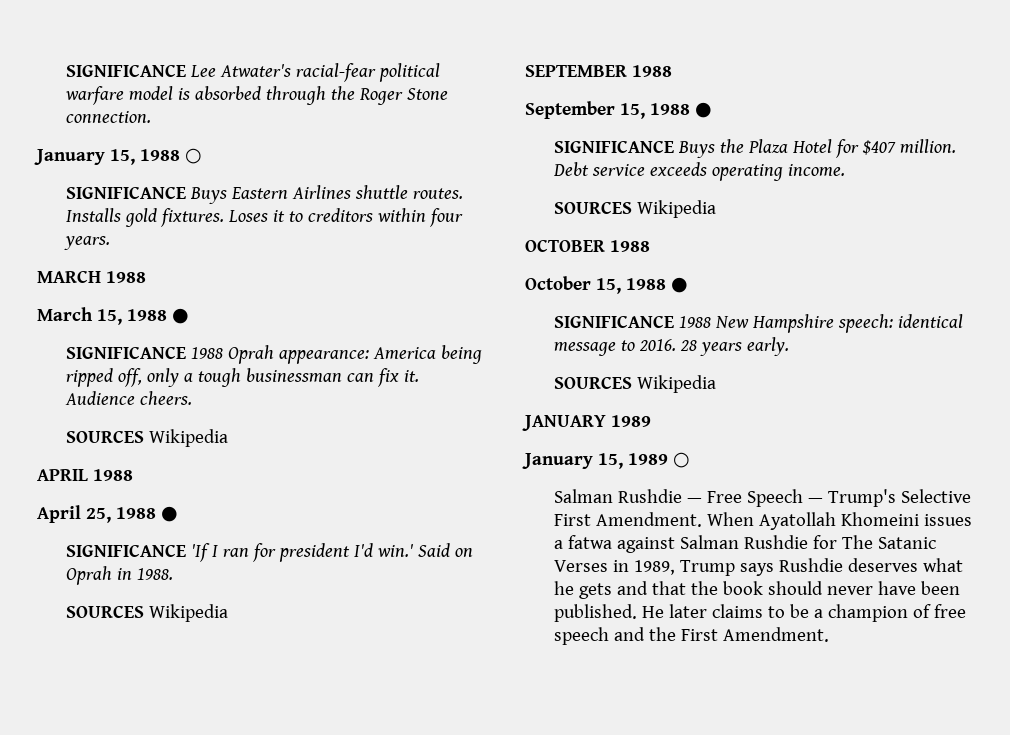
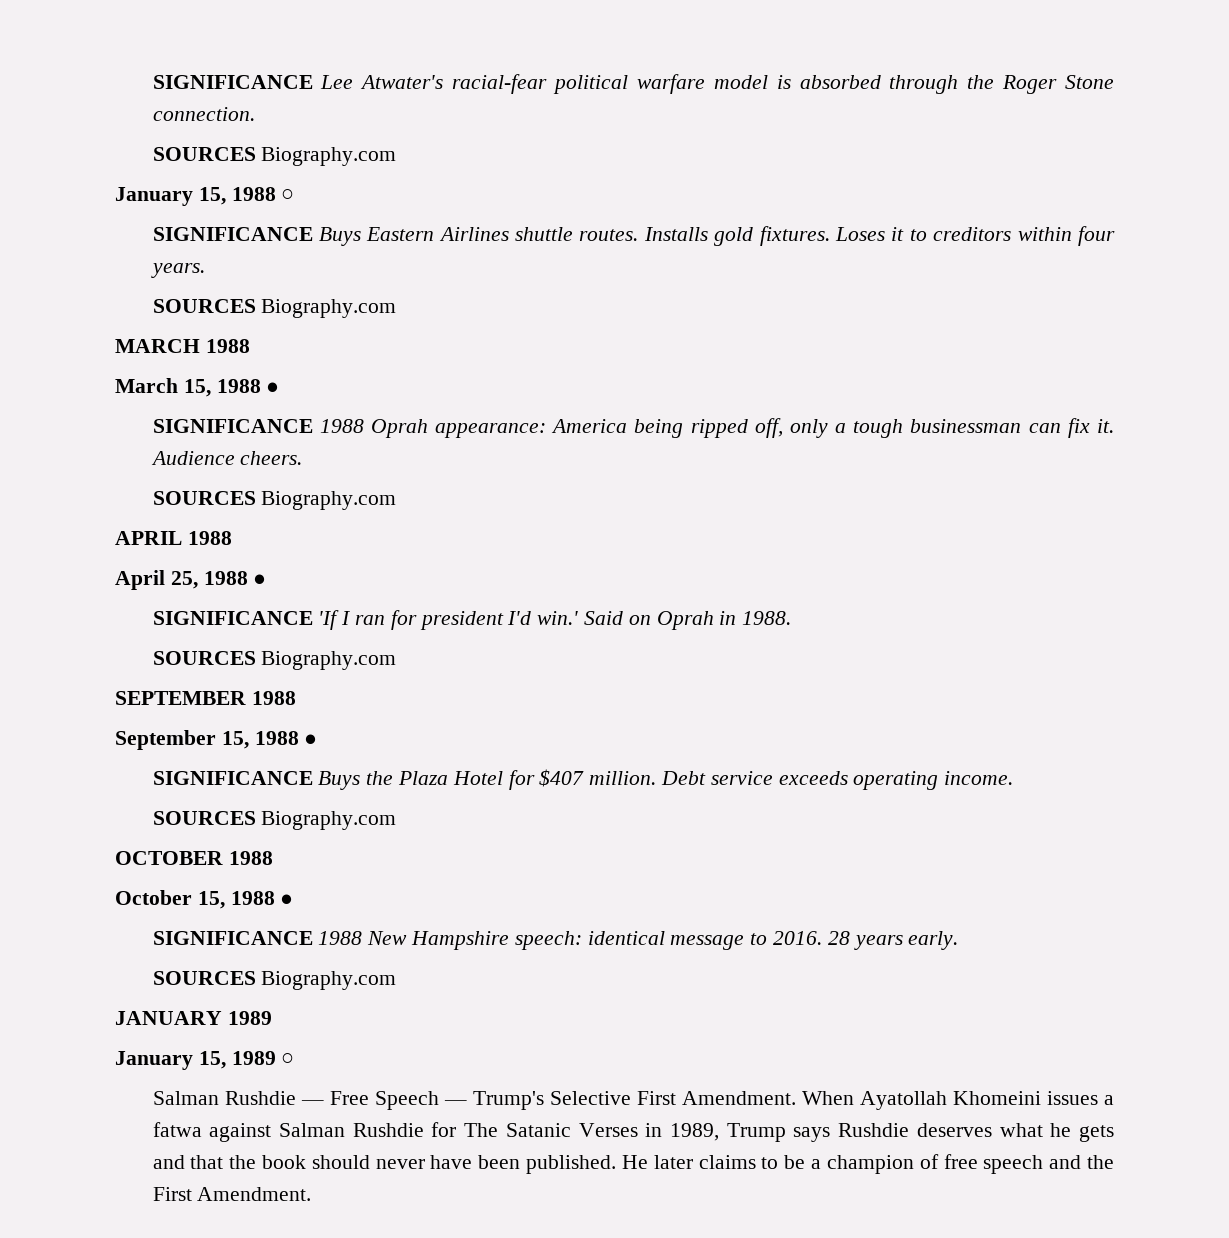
  SIGNIFICANCE Lee Atwater's racial-fear political warfare model is absorbed through the Roger Stone connection.
+ SOURCES Biography.com
  Loses it to creditors within four years.
+ SOURCES Biography.com
  Audience cheers.
- SOURCES Wikipedia
+ SOURCES Biography.com
  Said on Oprah in 1988.
- SOURCES Wikipedia
+ SOURCES Biography.com
  Debt service exceeds operating income.
- SOURCES Wikipedia
+ SOURCES Biography.com
  28 years early.
- SOURCES Wikipedia
+ SOURCES Biography.com

